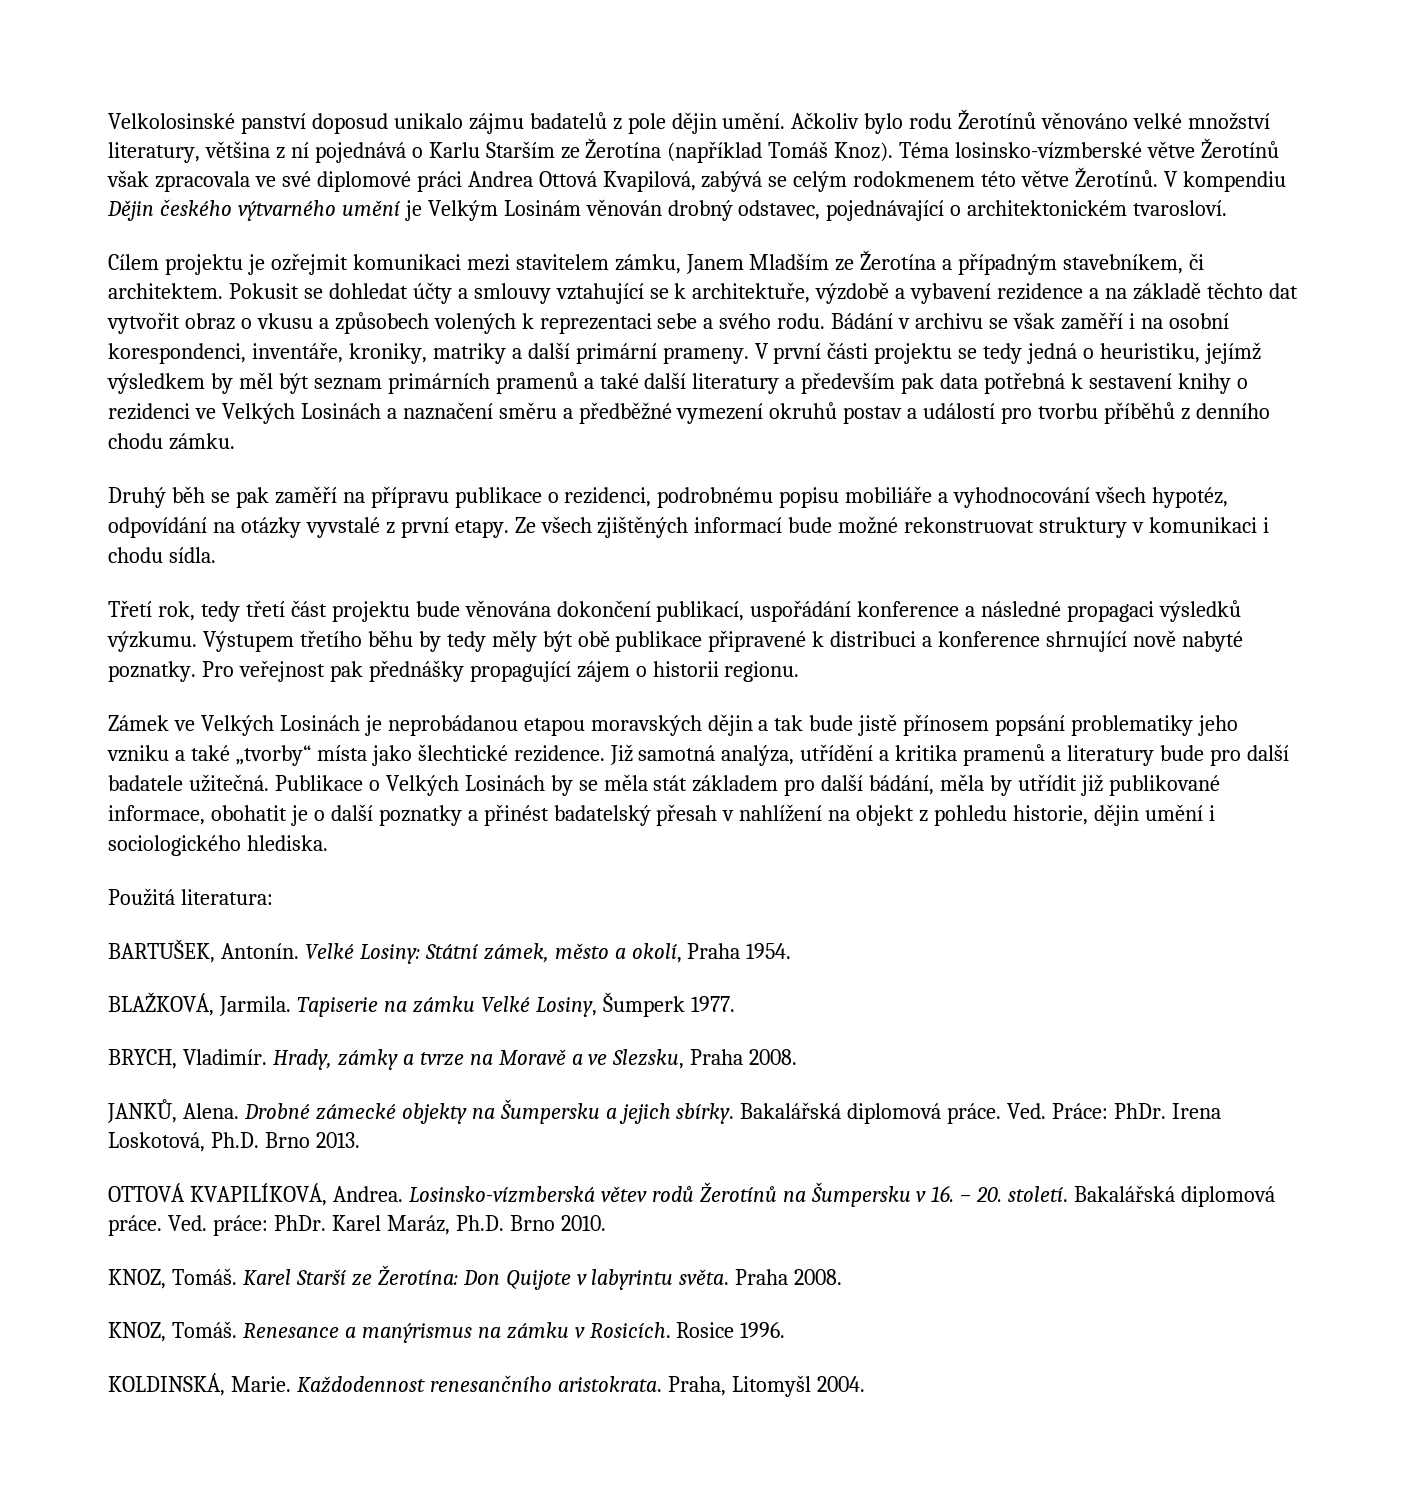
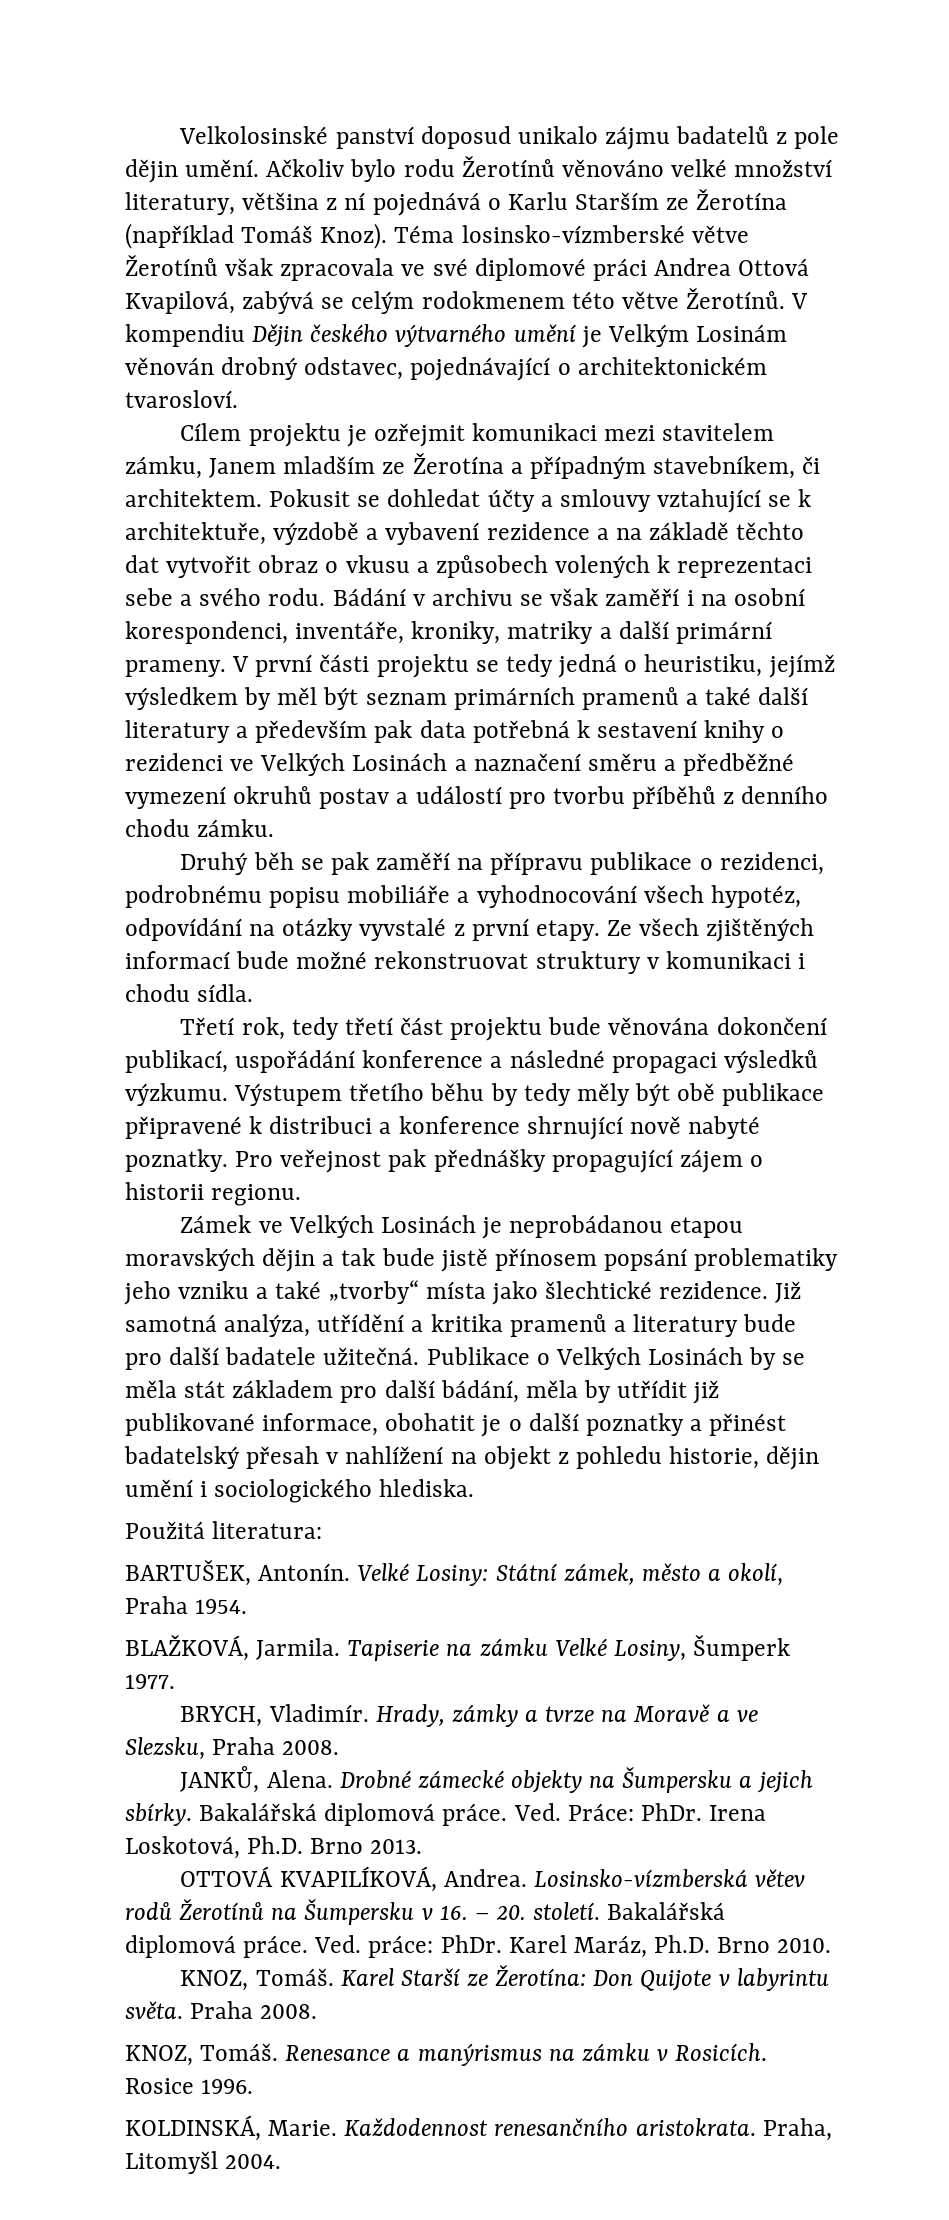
- Cílem projektu je ozřejmit komunikaci mezi stavitelem zámku, Janem Mladším ze Žerotína a případným stavebníkem, či architektem.
+ Cílem projektu je ozřejmit komunikaci mezi stavitelem zámku, Janem mladším ze Žerotína a případným stavebníkem, či architektem.

